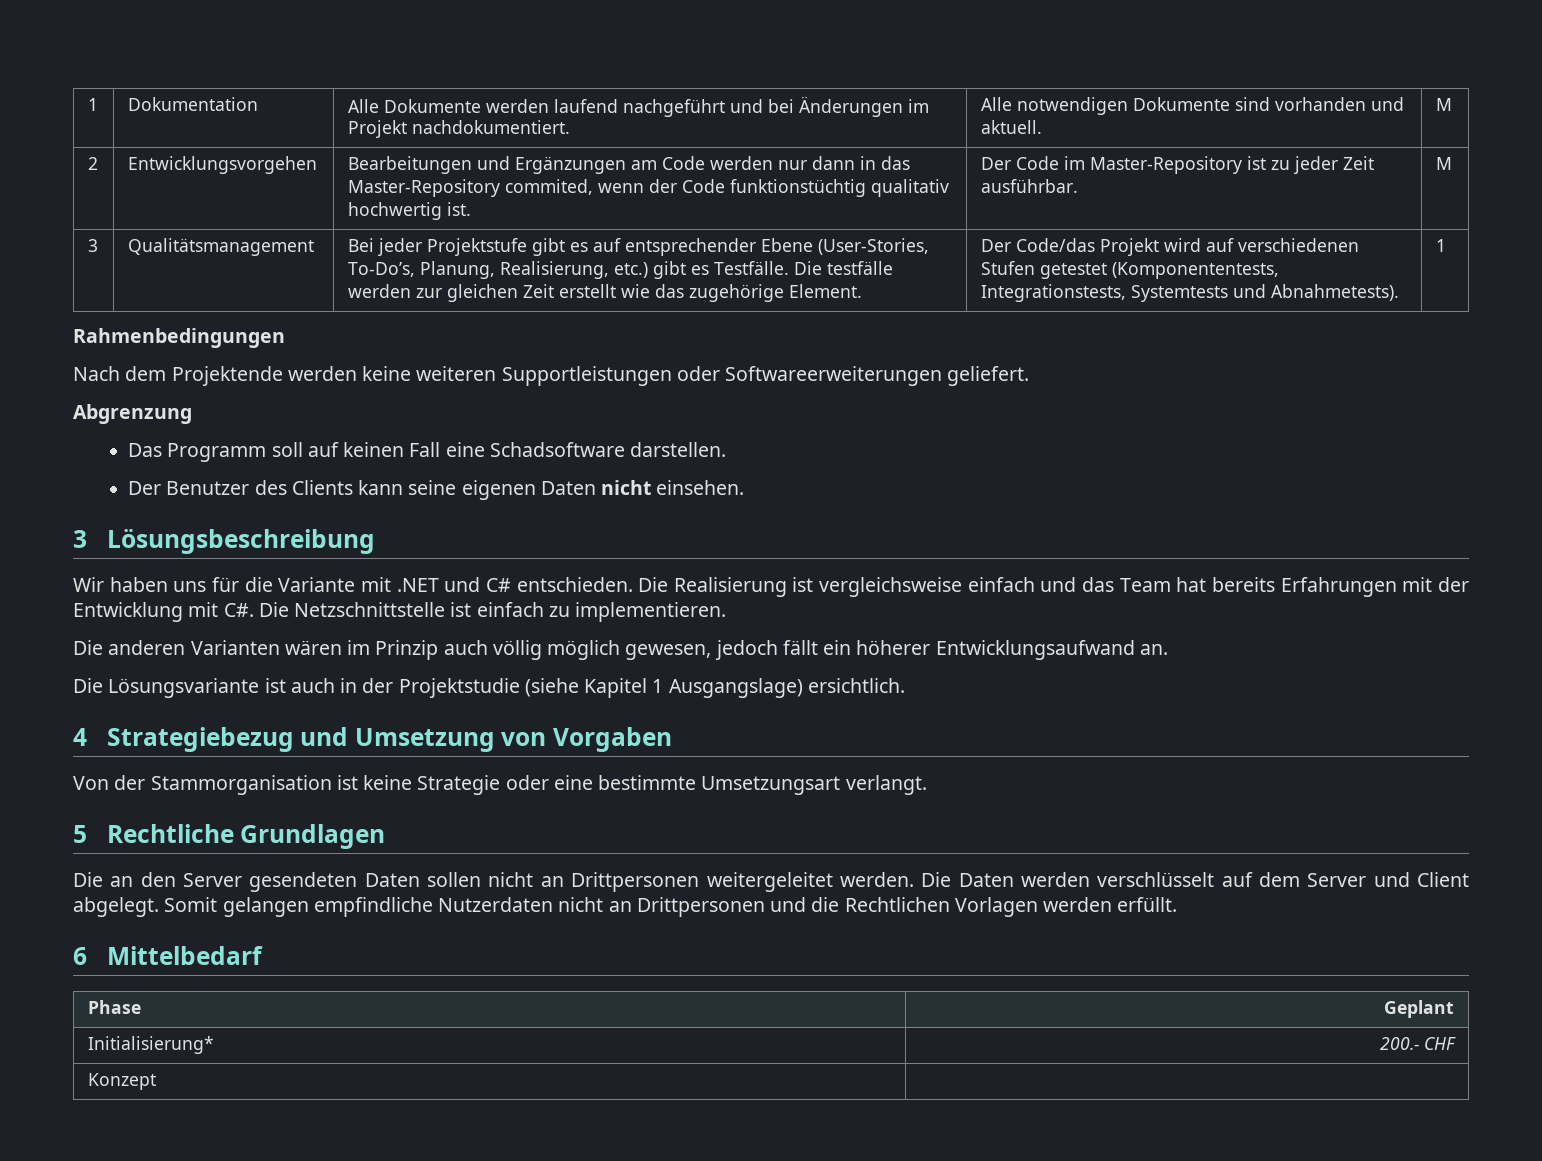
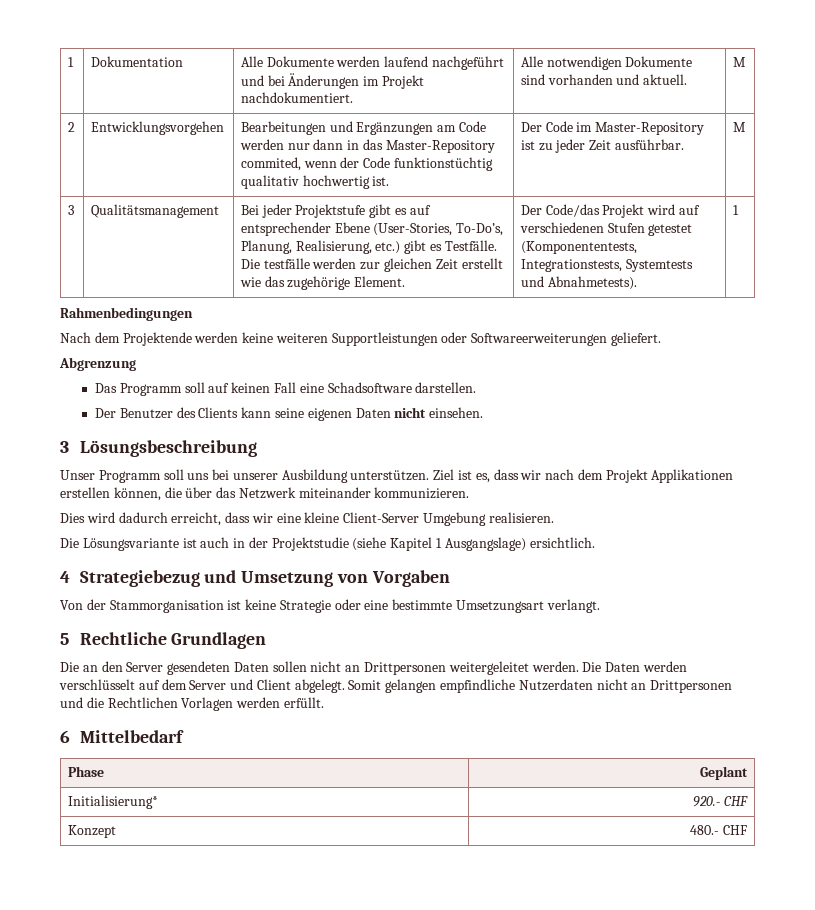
- Wir haben uns für die Variante mit .NET und C# entschieden. Die Realisierung ist vergleichsweise einfach und das Team hat bereits Erfahrungen mit der Entwicklung mit C#. Die Netzschnittstelle ist einfach zu implementieren.
- Die anderen Varianten wären im Prinzip auch völlig möglich gewesen, jedoch fällt ein höherer Entwicklungsaufwand an.
+ Unser Programm soll uns bei unserer Ausbildung unterstützen. Ziel ist es, dass wir nach dem Projekt Applikationen erstellen können, die über das Netzwerk miteinander kommunizieren.
+ Dies wird dadurch erreicht, dass wir eine kleine Client-Server Umgebung realisieren.
- Initialisierung* | 200.- CHF
+ Initialisierung* | 920.- CHF
- Konzept |
+ Konzept | 480.- CHF

